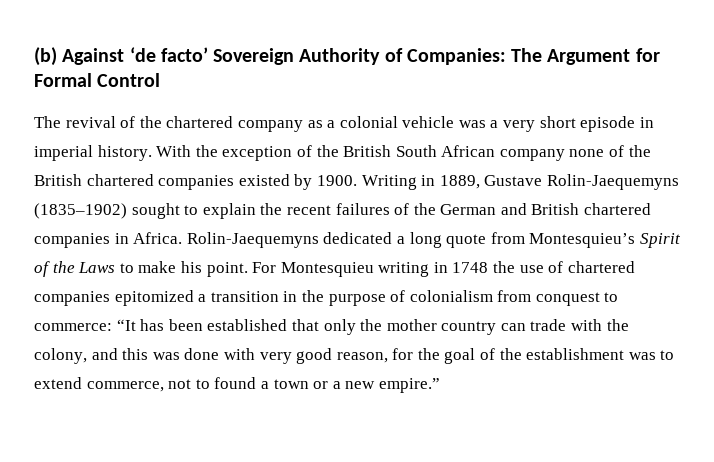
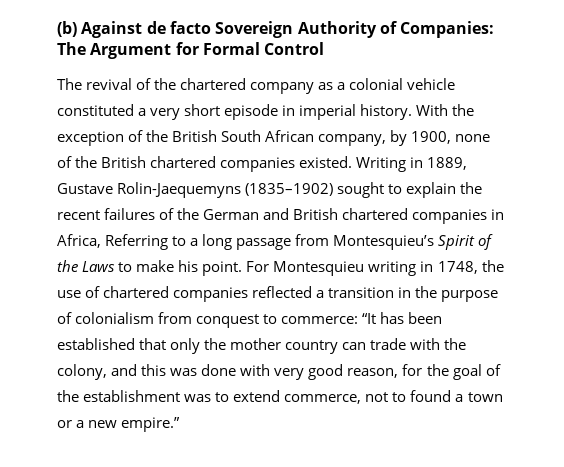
- (b) Against ‘de facto’ Sovereign Authority of Companies: The Argument for Formal Control
+ (b) Against de facto Sovereign Authority of Companies: The Argument for Formal Control
- The revival of the chartered company as a colonial vehicle was a very short episode in imperial history.
+ The revival of the chartered company as a colonial vehicle constituted a very short episode in imperial history.
- With the exception of the British South African company none of the British chartered companies existed by 1900.
+ With the exception of the British South African company, by 1900, none of the British chartered companies existed.
- Writing in 1889, Gustave Rolin-Jaequemyns (1835–1902) sought to explain the recent failures of the German and British chartered companies in Africa. Rolin-Jaequemyns dedicated a long quote from Montesquieu’s Spirit of the Laws to make his point.
+ Writing in 1889, Gustave Rolin-Jaequemyns (1835–1902) sought to explain the recent failures of the German and British chartered companies in Africa, Referring to a long passage from Montesquieu’s Spirit of the Laws to make his point.
- For Montesquieu writing in 1748 the use of chartered companies epitomized a transition in the purpose of colonialism from conquest to commerce:
+ For Montesquieu writing in 1748, the use of chartered companies reflected a transition in the purpose of colonialism from conquest to commerce:

